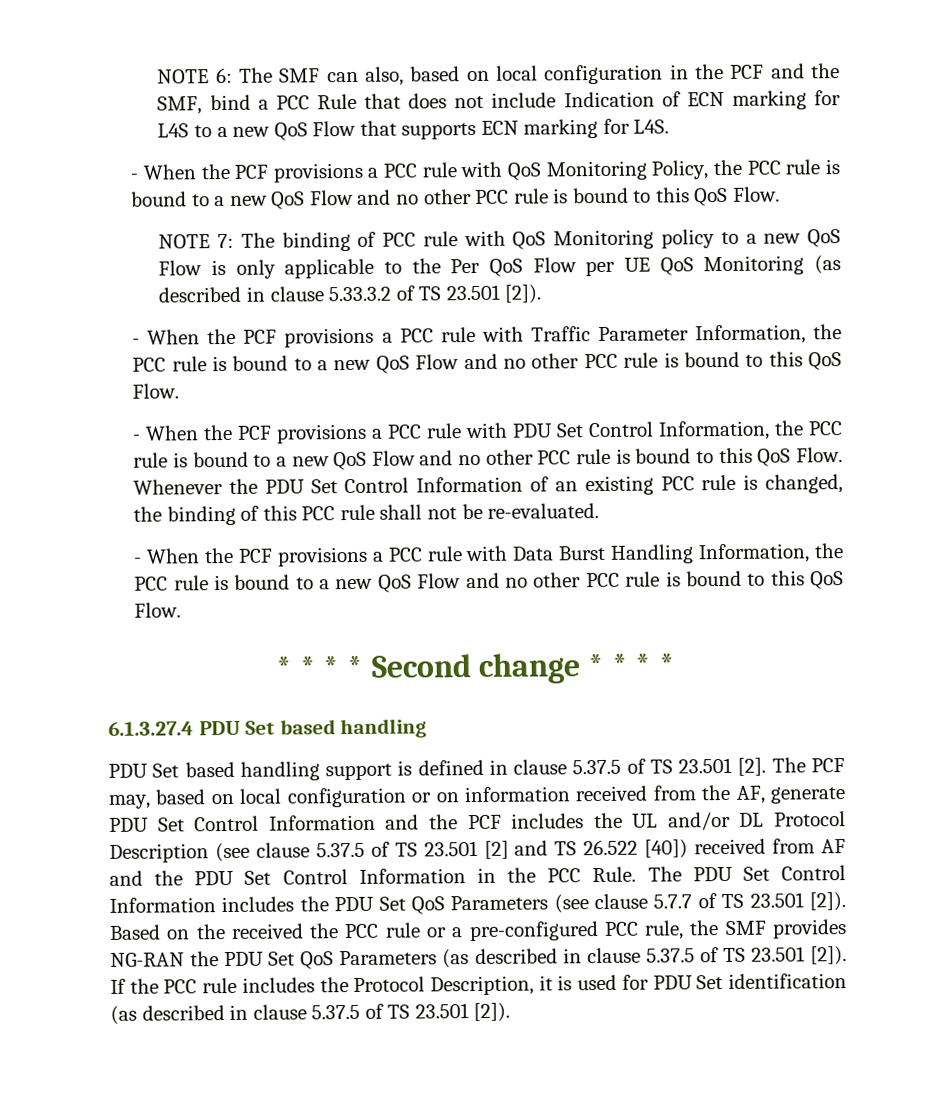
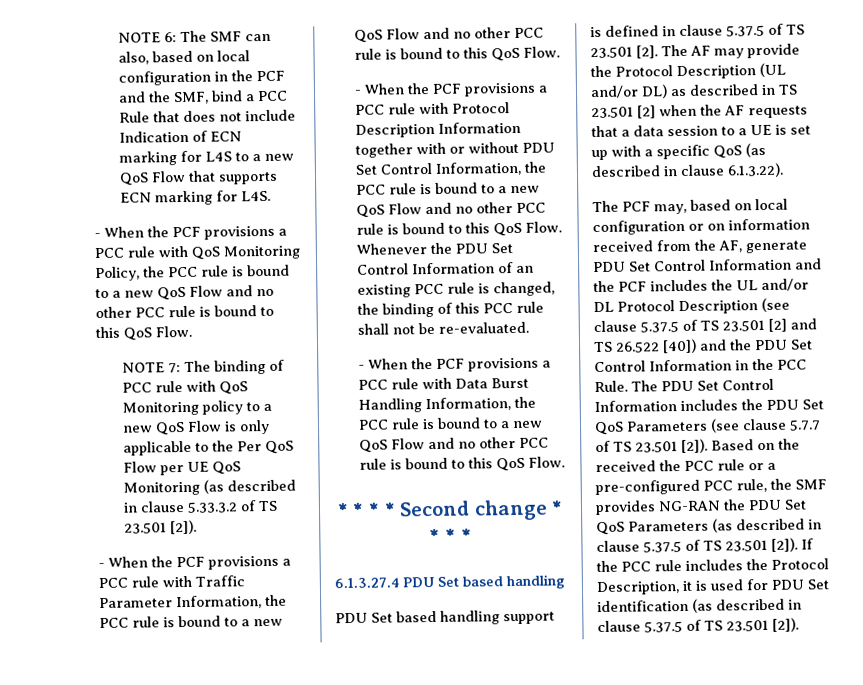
- - When the PCF provisions a PCC rule with PDU Set Control Information, the PCC rule is bound to a new QoS Flow and no other PCC rule is bound to this QoS Flow.
+ - When the PCF provisions a PCC rule with Protocol Description Information together with or without PDU Set Control Information, the PCC rule is bound to a new QoS Flow and no other PCC rule is bound to this QoS Flow.
- The PCF may, based on local configuration or on information received from the AF, generate PDU Set Control Information and the PCF includes the UL and/or DL Protocol Description (see clause 5.37.5 of TS 23.501 [2] and TS 26.522 [40]) received from AF and the PDU Set Control Information in the PCC Rule.
+ The AF may provide the Protocol Description (UL and/or DL) as described in TS 23.501 [2] when the AF requests that a data session to a UE is set up with a specific QoS (as described in clause 6.1.3.22).
+ The PCF may, based on local configuration or on information received from the AF, generate PDU Set Control Information and the PCF includes the UL and/or DL Protocol Description (see clause 5.37.5 of TS 23.501 [2] and TS 26.522 [40]) and the PDU Set Control Information in the PCC Rule.

